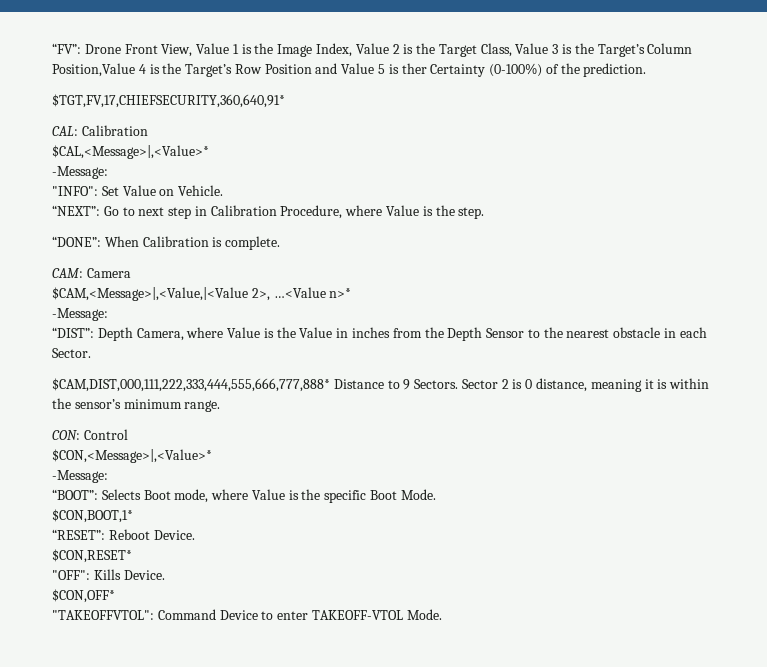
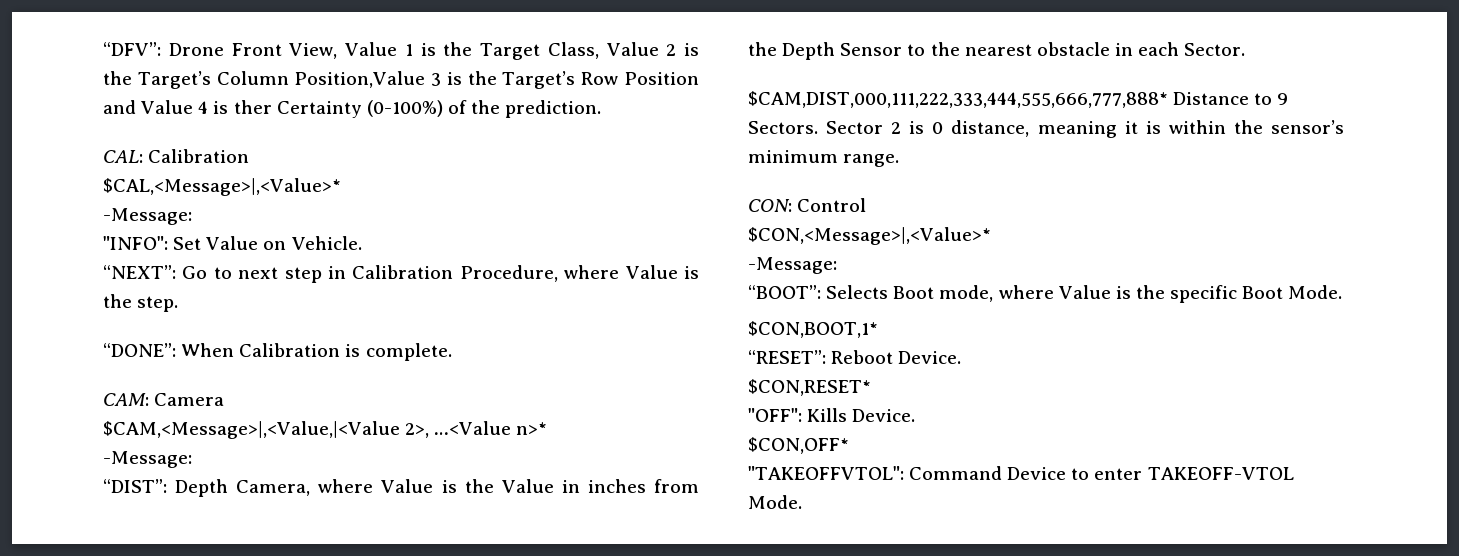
- “FV”: Drone Front View, Value 1 is the Image Index, Value 2 is the Target Class, Value 3 is the Target’s Column Position,Value 4 is the Target’s Row Position and Value 5 is ther Certainty (0-100%) of the prediction.
+ “DFV”: Drone Front View, Value 1 is the Target Class, Value 2 is the Target’s Column Position,Value 3 is the Target’s Row Position and Value 4 is ther Certainty (0-100%) of the prediction.
- $TGT,FV,17,CHIEFSECURITY,360,640,91*

